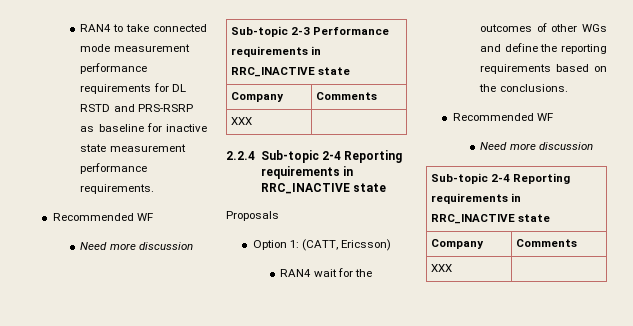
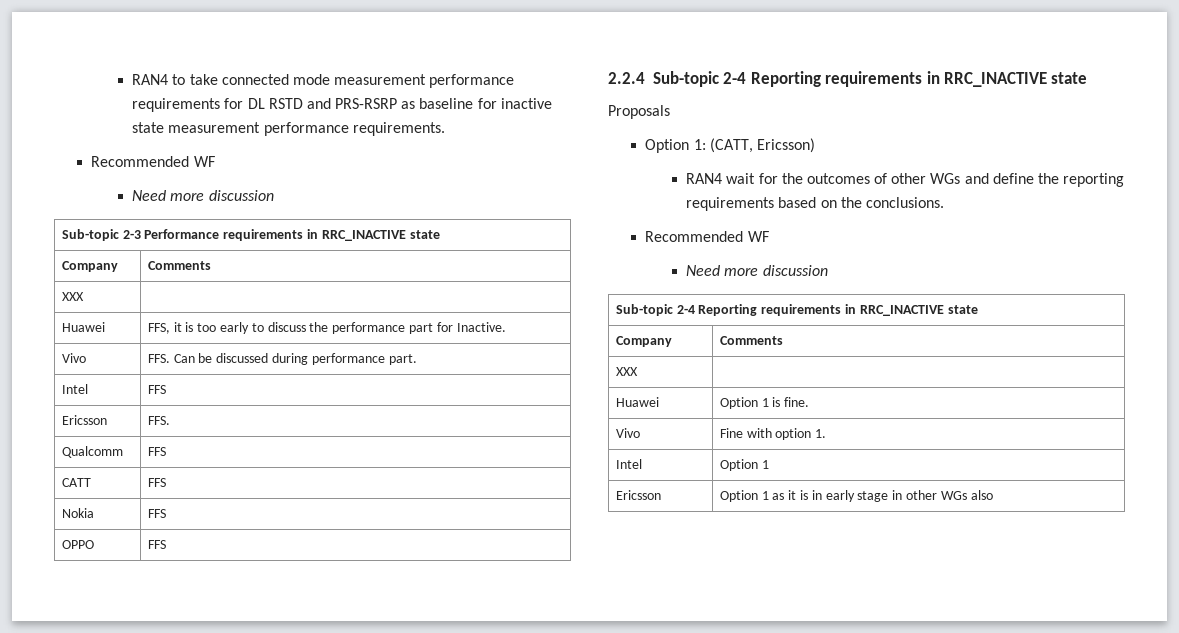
+ Huawei | FFS, it is too early to discuss the performance part for Inactive.
+ Vivo | FFS. Can be discussed during performance part.
+ Intel | FFS
+ Ericsson | FFS.
+ Qualcomm | FFS
+ CATT | FFS
+ Nokia | FFS
+ OPPO | FFS
+ Huawei | Option 1 is fine.
+ Vivo | Fine with option 1.
+ Intel | Option 1
+ Ericsson | Option 1 as it is in early stage in other WGs also

